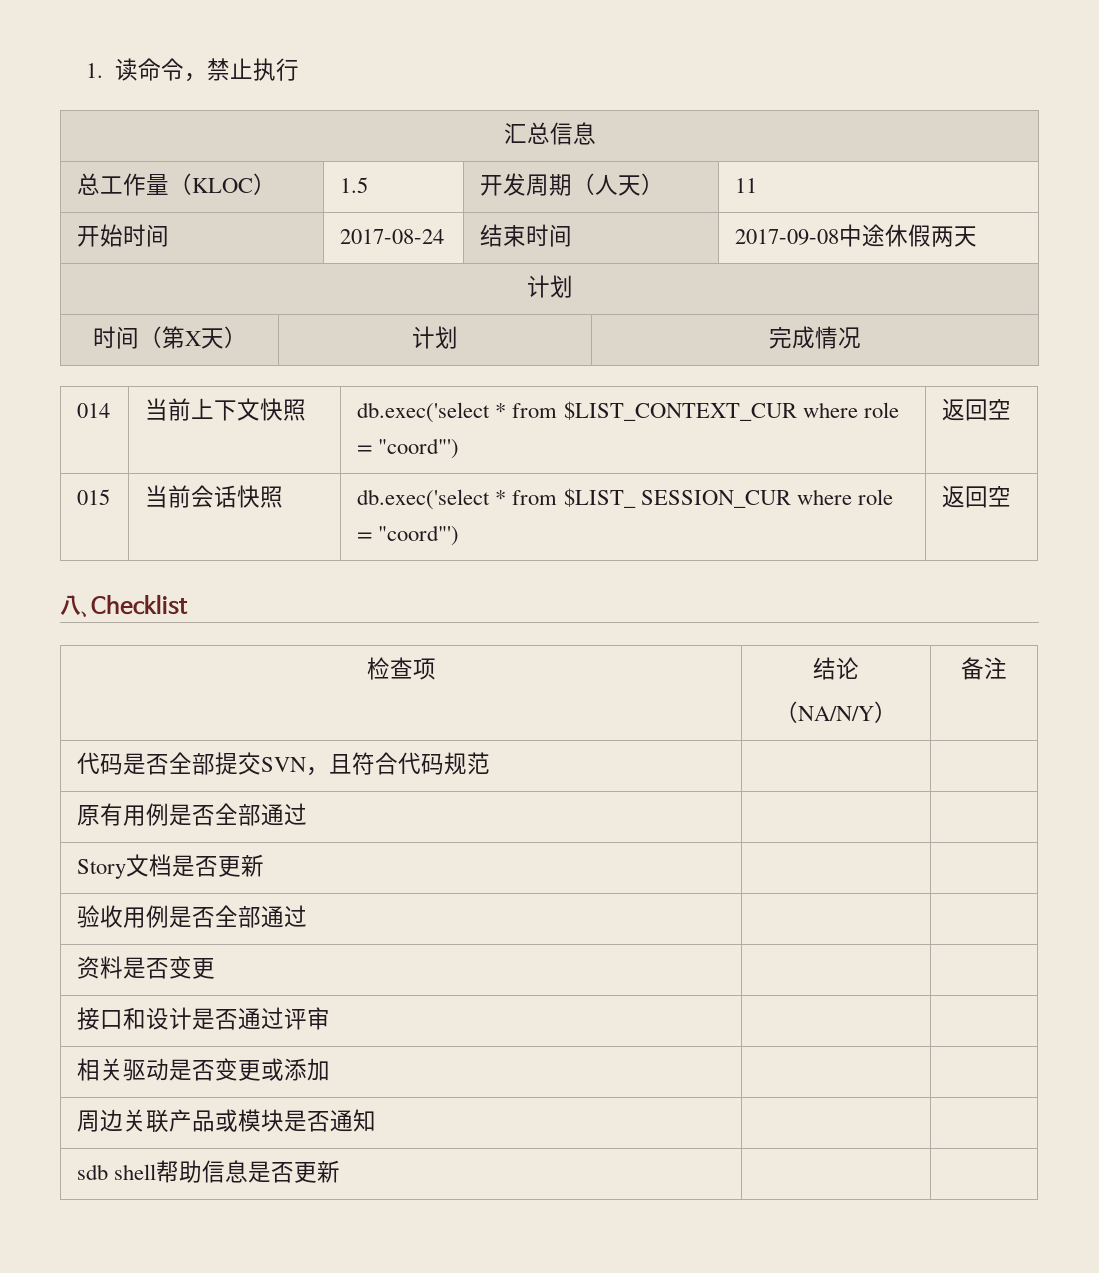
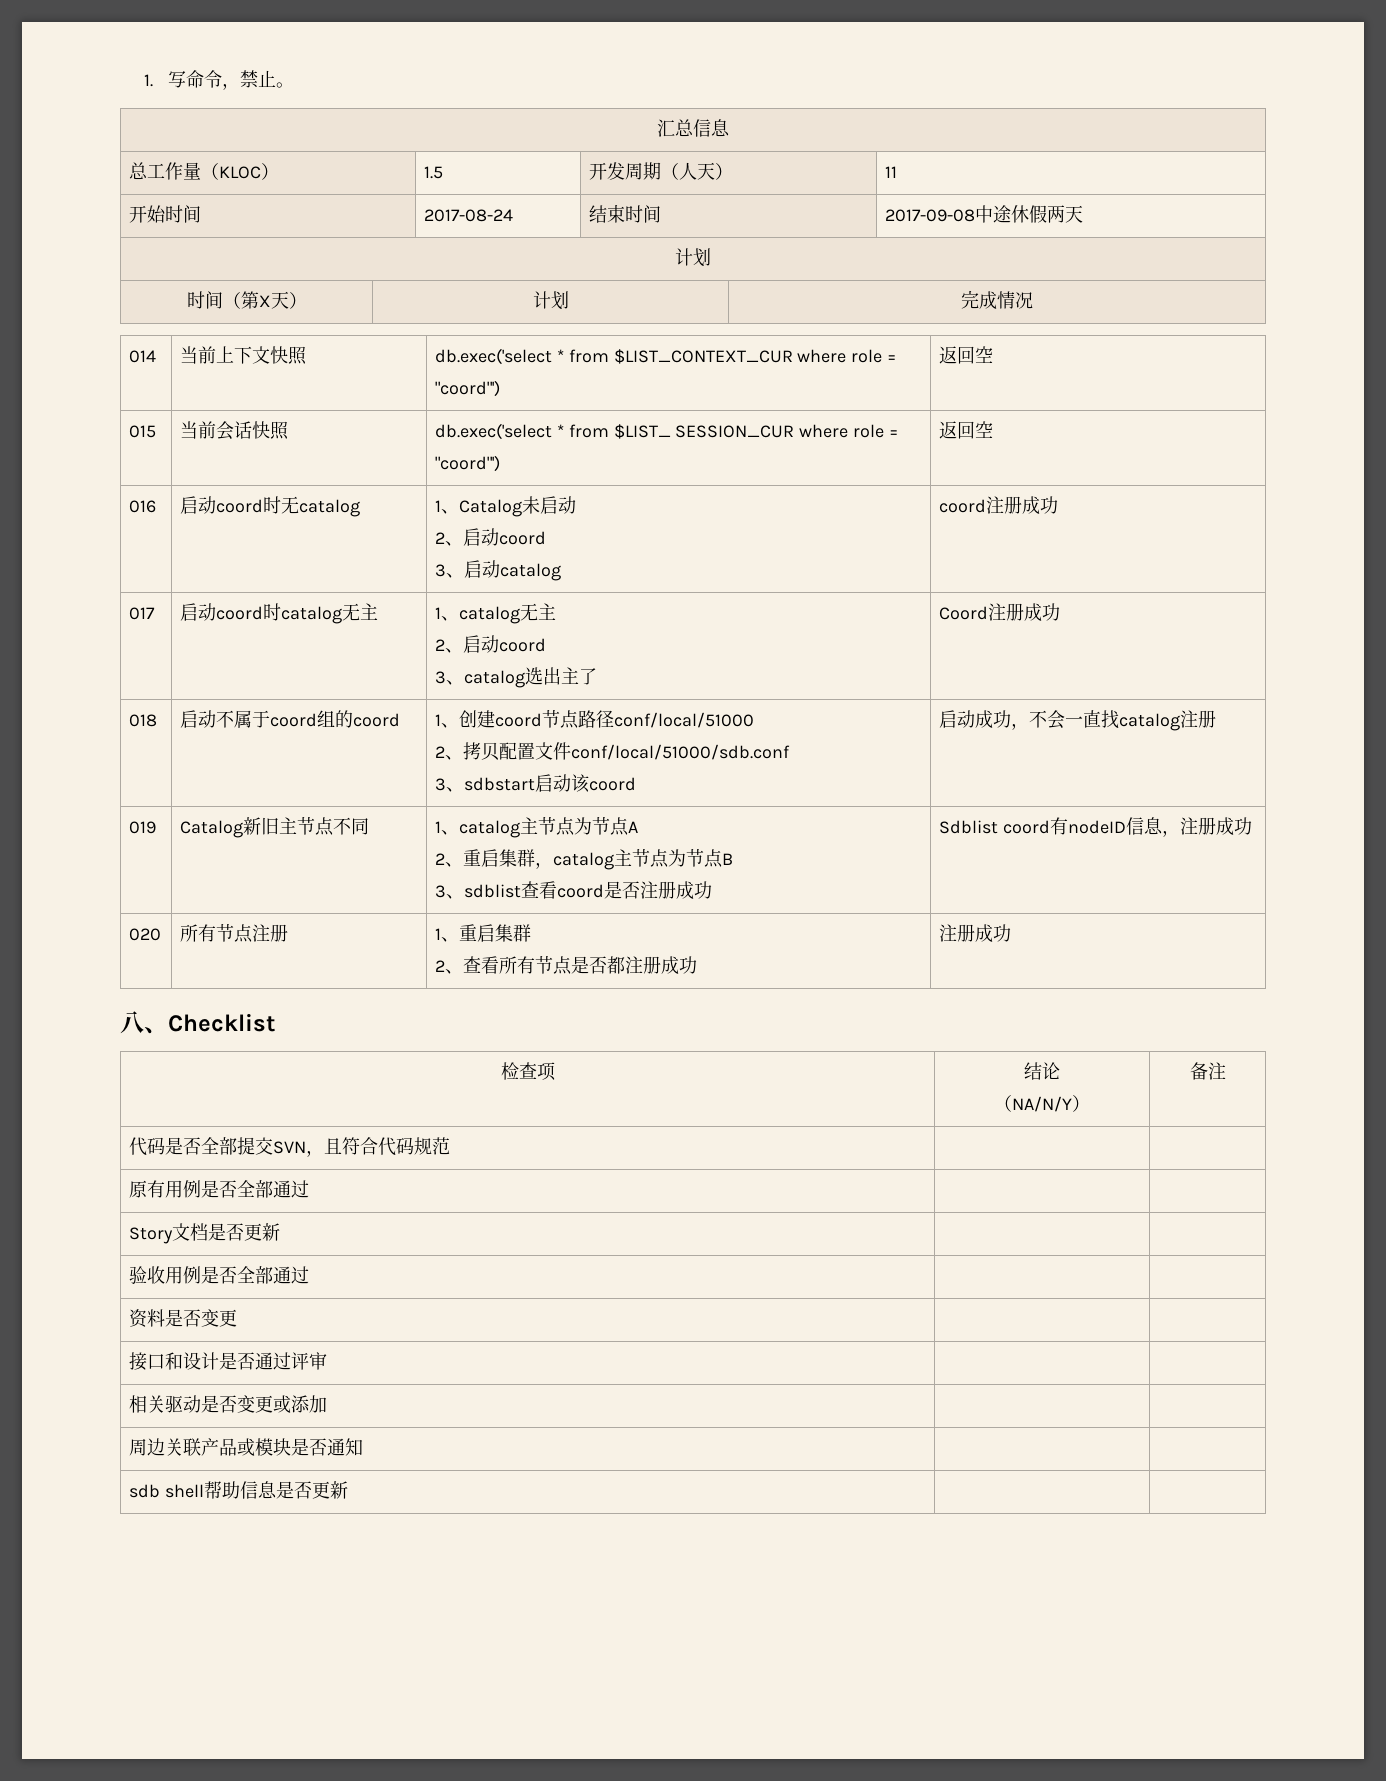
- 1.读命令，禁止执行
+ 1.写命令，禁止。
+ 016 | 启动coord时无catalog | 1、Catalog未启动
+ 2、启动coord
+ 3、启动catalog | coord注册成功
+ 017 | 启动coord时catalog无主 | 1、catalog无主
+ 2、启动coord
+ 3、catalog选出主了 | Coord注册成功
+ 018 | 启动不属于coord组的coord | 1、创建coord节点路径conf/local/51000
+ 2、拷贝配置文件conf/local/51000/sdb.conf
+ 3、sdbstart启动该coord | 启动成功，不会一直找catalog注册
+ 019 | Catalog新旧主节点不同 | 1、catalog主节点为节点A
+ 2、重启集群，catalog主节点为节点B
+ 3、sdblist查看coord是否注册成功 | Sdblist coord有nodeID信息，注册成功
+ 020 | 所有节点注册 | 1、重启集群
+ 2、查看所有节点是否都注册成功 | 注册成功

